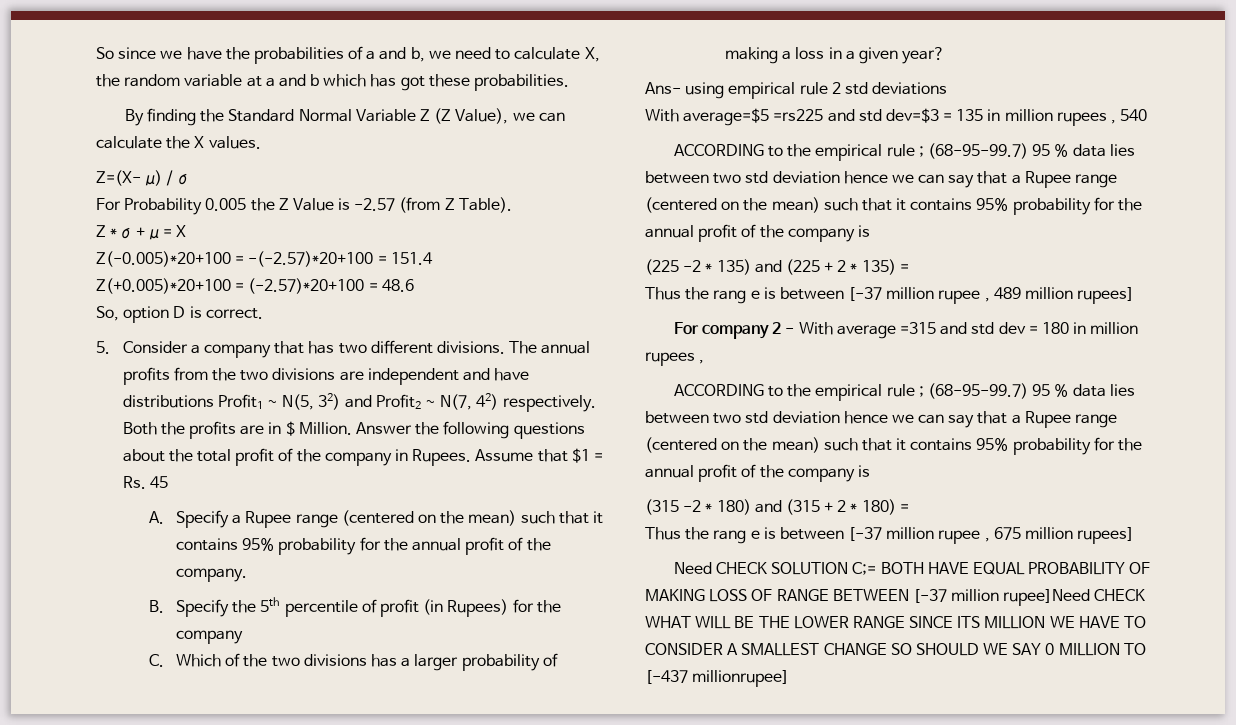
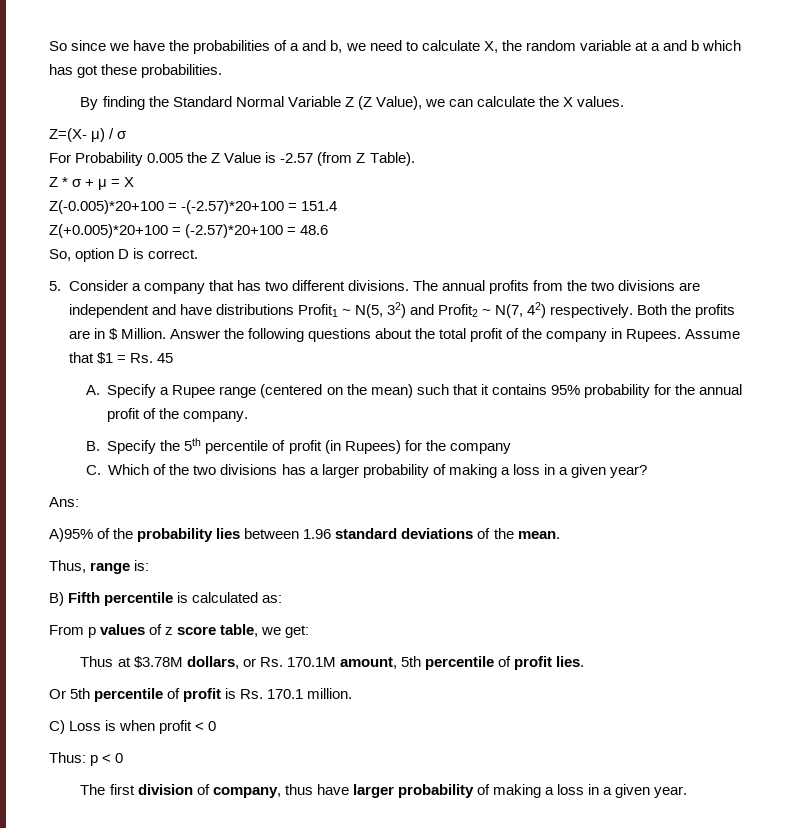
- Ans- using empirical rule 2 std deviations
- With average=$5 =rs225 and std dev=$3 = 135 in million rupees , 540
- ACCORDING to the empirical rule ; (68-95-99.7) 95 % data lies between two std deviation hence we can say that a Rupee range (centered on the mean) such that it contains 95% probability for the annual profit of the company is
- (225 -2 * 135) and (225 + 2 * 135) =
- Thus the rang e is between [-37 million rupee , 489 million rupees]
- For company 2 - With average =315 and std dev = 180 in million rupees ,
- ACCORDING to the empirical rule ; (68-95-99.7) 95 % data lies between two std deviation hence we can say that a Rupee range (centered on the mean) such that it contains 95% probability for the annual profit of the company is
- (315 -2 * 180) and (315 + 2 * 180) =
- Thus the rang e is between [-37 million rupee , 675 million rupees]
- Need CHECK SOLUTION C;= BOTH HAVE EQUAL PROBABILITY OF MAKING LOSS OF RANGE BETWEEN [-37 million rupee]Need CHECK WHAT WILL BE THE LOWER RANGE SINCE ITS MILLION WE HAVE TO CONSIDER A SMALLEST CHANGE SO SHOULD WE SAY 0 MILLION TO [-437 millionrupee]
+ Ans:
+ A)95% of the probability lies between 1.96 standard deviations of the mean.
+ Thus, range is:
+ B) Fifth percentile is calculated as:
+ From p values of z score table, we get:
+ Thus at $3.78M dollars, or Rs. 170.1M amount, 5th percentile of profit lies.
+ Or 5th percentile of profit is Rs. 170.1 million.
+ C) Loss is when profit < 0
+ Thus: p < 0
+ The first division of company, thus have larger probability of making a loss in a given year.

